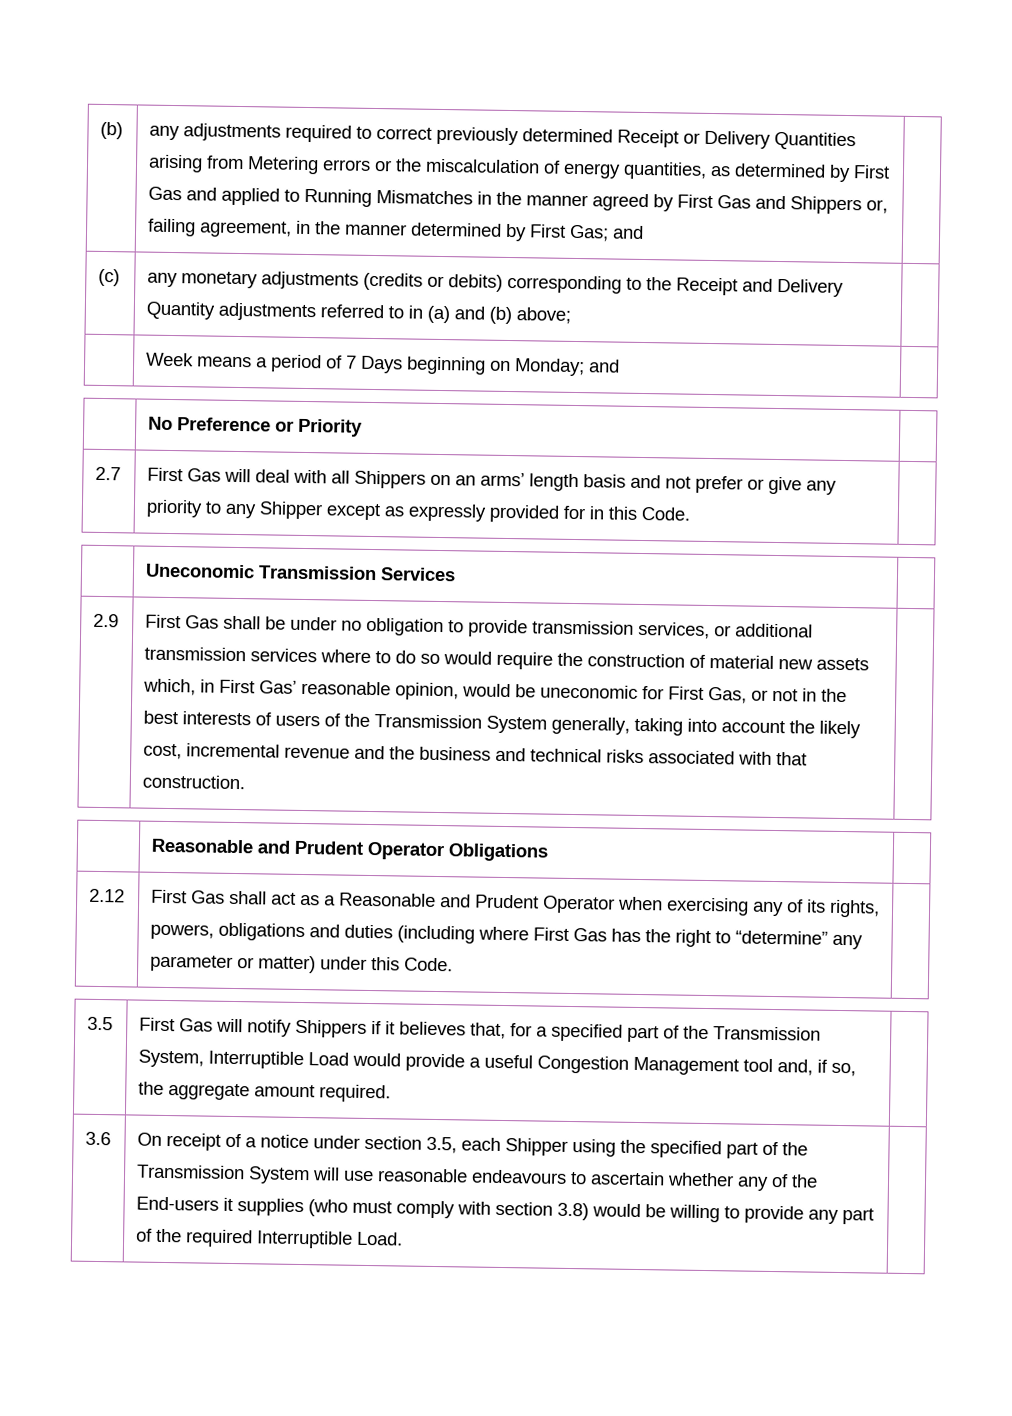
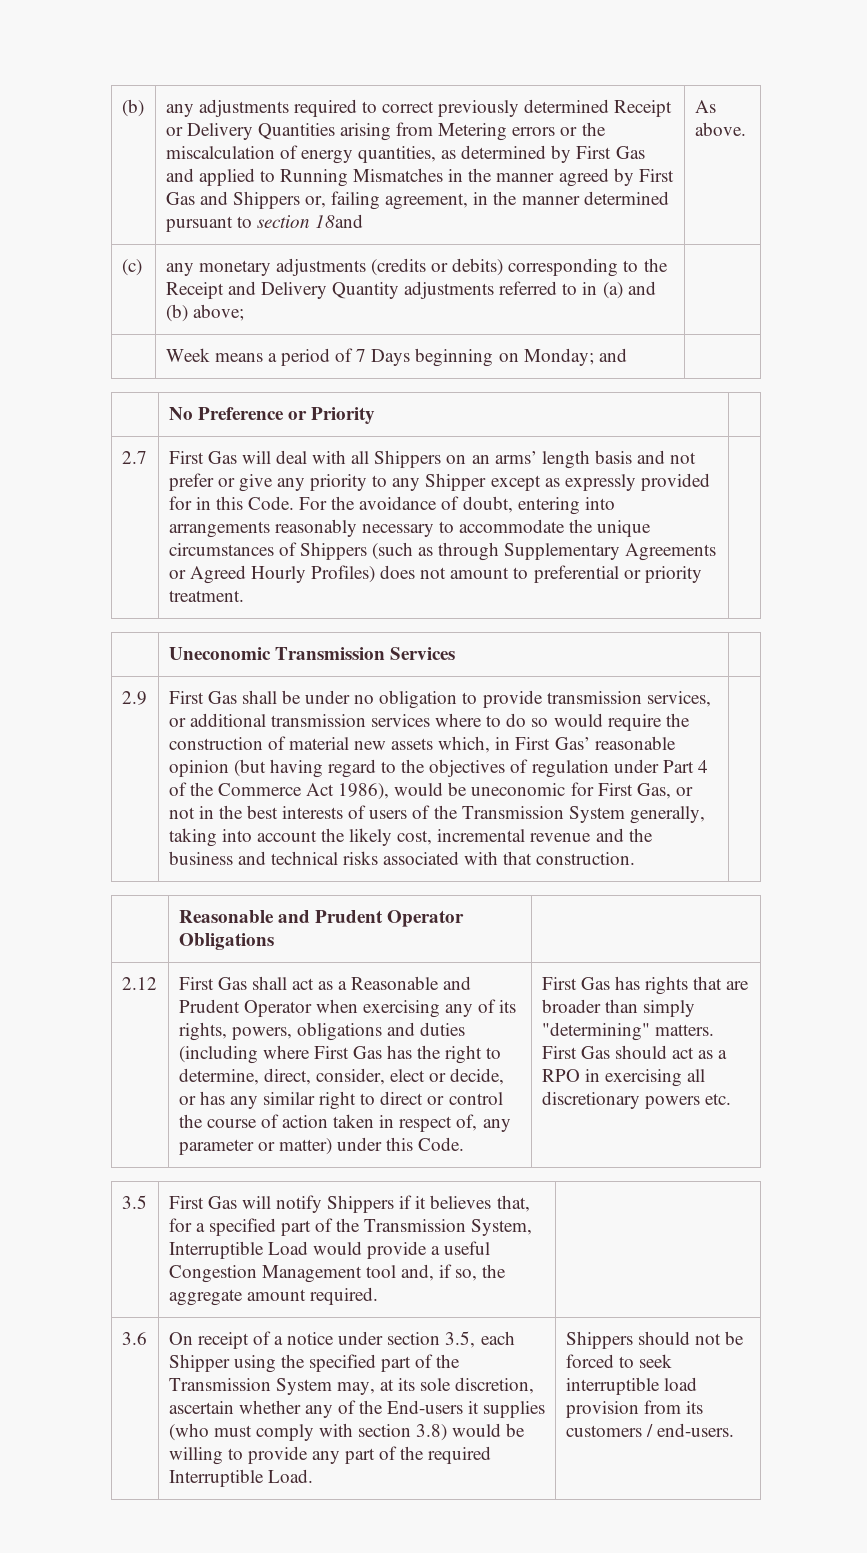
- any adjustments required to correct previously determined Receipt or Delivery Quantities arising from Metering errors or the miscalculation of energy quantities, as determined by First Gas and applied to Running Mismatches in the manner agreed by First Gas and Shippers or, failing agreement, in the manner determined by First Gas; and
+ any adjustments required to correct previously determined Receipt or Delivery Quantities arising from Metering errors or the miscalculation of energy quantities, as determined by First Gas and applied to Running Mismatches in the manner agreed by First Gas and Shippers or, failing agreement, in the manner determined pursuant to section 18and | As above.
+ For the avoidance of doubt, entering into arrangements reasonably necessary to accommodate the unique circumstances of Shippers (such as through Supplementary Agreements or Agreed Hourly Profiles) does not amount to preferential or priority treatment.
- First Gas shall be under no obligation to provide transmission services, or additional transmission services where to do so would require the construction of material new assets which, in First Gas’ reasonable opinion, would be uneconomic for First Gas, or not in the best interests of users of the Transmission System generally, taking into account the likely cost, incremental revenue and the business and technical risks associated with that construction.
+ First Gas shall be under no obligation to provide transmission services, or additional transmission services where to do so would require the construction of material new assets which, in First Gas’ reasonable opinion (but having regard to the objectives of regulation under Part 4 of the Commerce Act 1986), would be uneconomic for First Gas, or not in the best interests of users of the Transmission System generally, taking into account the likely cost, incremental revenue and the business and technical risks associated with that construction.
- First Gas shall act as a Reasonable and Prudent Operator when exercising any of its rights, powers, obligations and duties (including where First Gas has the right to “determine” any parameter or matter) under this Code.
+ First Gas shall act as a Reasonable and Prudent Operator when exercising any of its rights, powers, obligations and duties (including where First Gas has the right to determine, direct, consider, elect or decide, or has any similar right to direct or control the course of action taken in respect of, any parameter or matter) under this Code.
+ First Gas has rights that are broader than simply "determining" matters. First Gas should act as a RPO in exercising all discretionary powers etc.
- On receipt of a notice under section 3.5, each Shipper using the specified part of the Transmission System will use reasonable endeavours to ascertain whether any of the End-users it supplies (who must comply with section 3.8) would be willing to provide any part of the required Interruptible Load.
+ On receipt of a notice under section 3.5, each Shipper using the specified part of the Transmission System may, at its sole discretion, ascertain whether any of the End-users it supplies (who must comply with section 3.8) would be willing to provide any part of the required Interruptible Load.
+ Shippers should not be forced to seek interruptible load provision from its customers / end-users.

